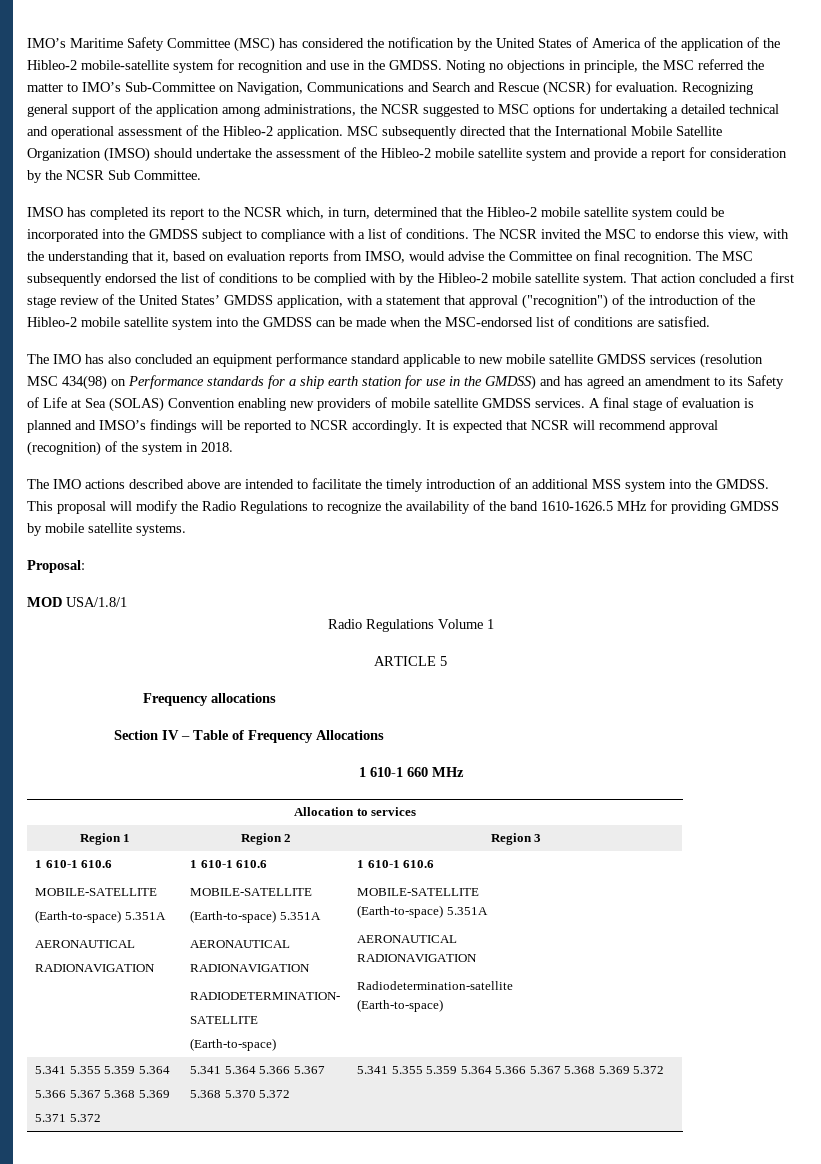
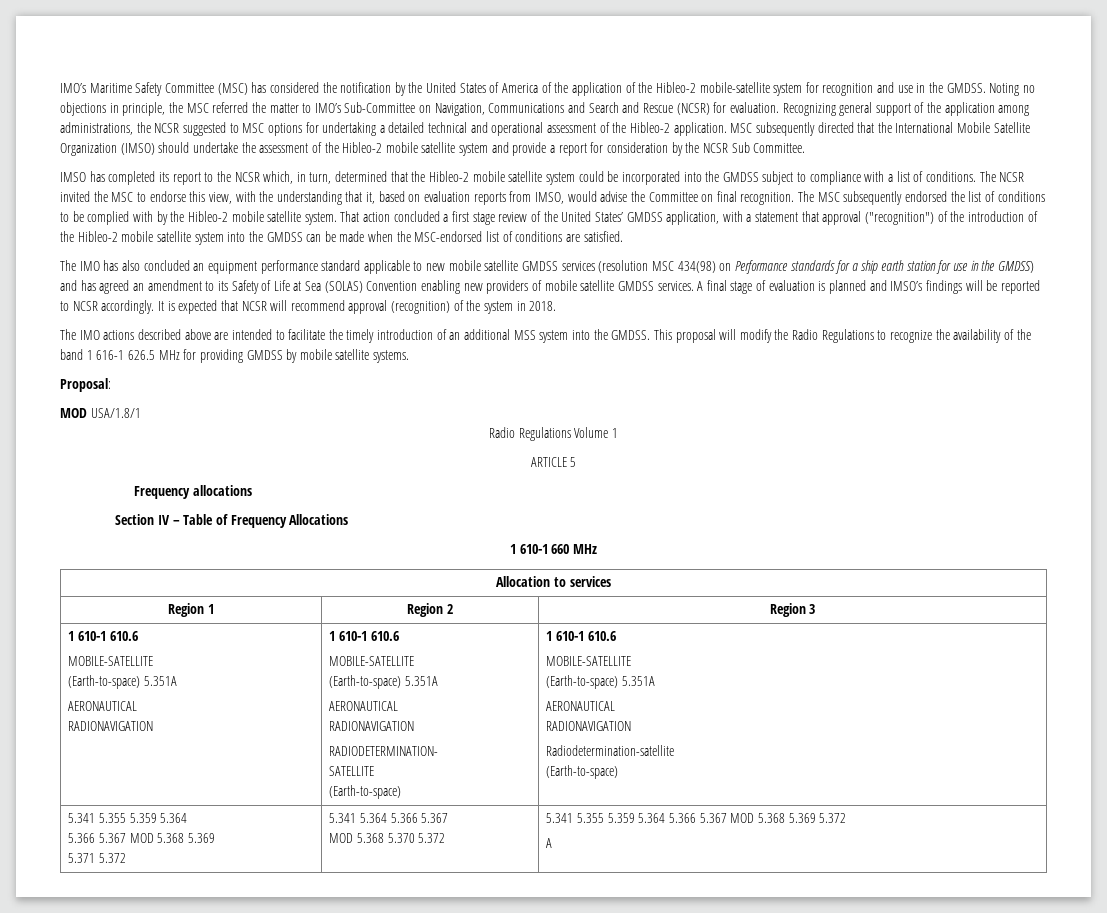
- This proposal will modify the Radio Regulations to recognize the availability of the band 1610-1626.5 MHz for providing GMDSS by mobile satellite systems.
+ This proposal will modify the Radio Regulations to recognize the availability of the band 1 616-1 626.5 MHz for providing GMDSS by mobile satellite systems.
  Region 1 | Region 2 | Region 3
  1 610-1 610.6
  MOBILE-SATELLITE
  (Earth-to-space) 5.351A
  AERONAUTICAL
  RADIONAVIGATION | 1 610-1 610.6
  MOBILE-SATELLITE
  (Earth-to-space) 5.351A
  AERONAUTICAL
  RADIONAVIGATION
  RADIODETERMINATION-
  SATELLITE
  (Earth-to-space) | 1 610-1 610.6
  MOBILE-SATELLITE
  (Earth-to-space) 5.351A
  AERONAUTICAL
  RADIONAVIGATION
  Radiodetermination-satellite
  (Earth-to-space)
  5.341 5.355 5.359 5.364
- 5.366 5.367 5.368 5.369
+ 5.366 5.367 MOD 5.368 5.369
  5.371 5.372 | 5.341 5.364 5.366 5.367
- 5.368 5.370 5.372 | 5.341 5.355 5.359 5.364 5.366 5.367 5.368 5.369 5.372
+ MOD 5.368 5.370 5.372 | 5.341 5.355 5.359 5.364 5.366 5.367 MOD 5.368 5.369 5.372
+ A

